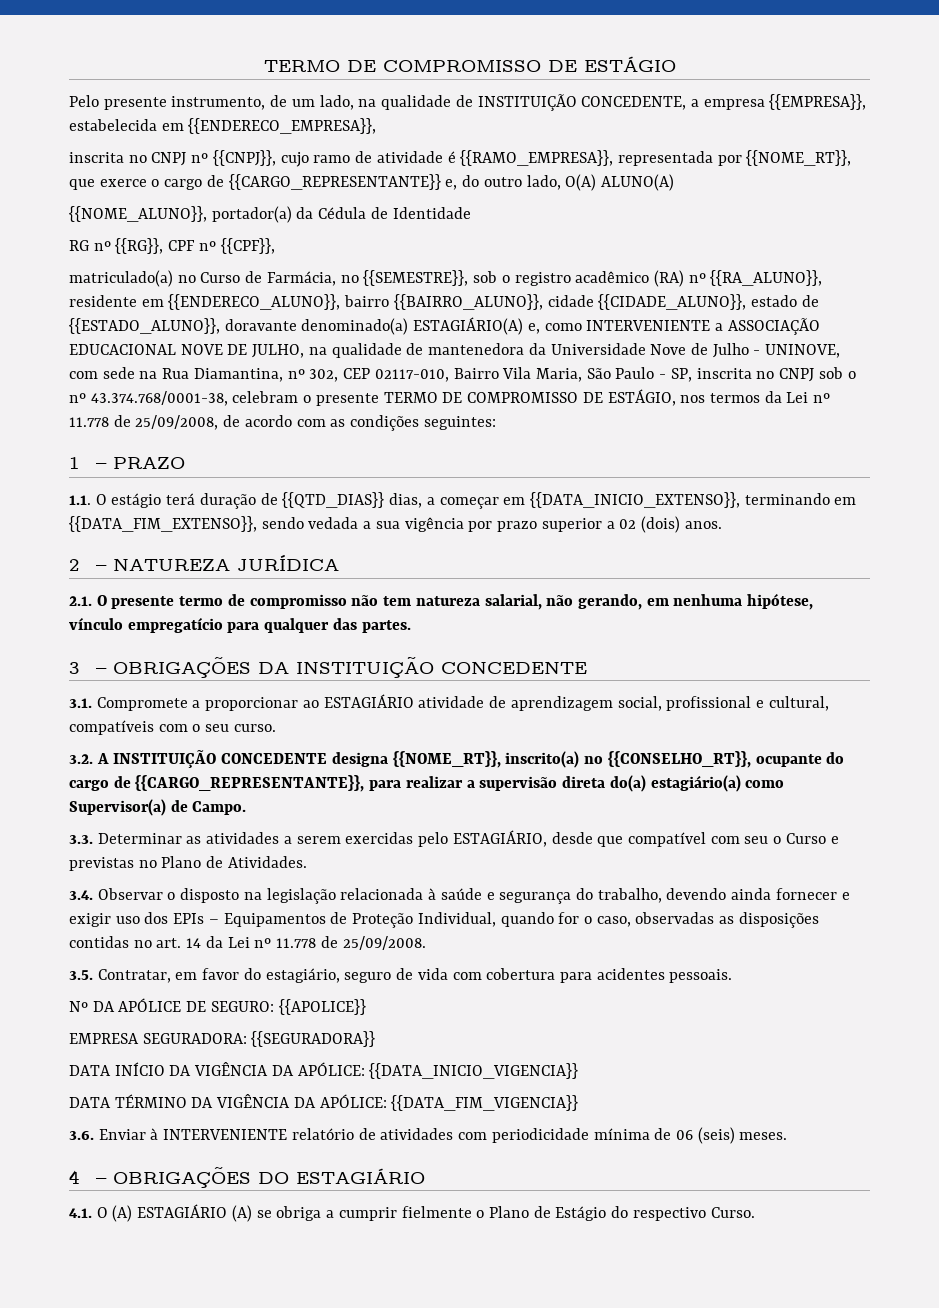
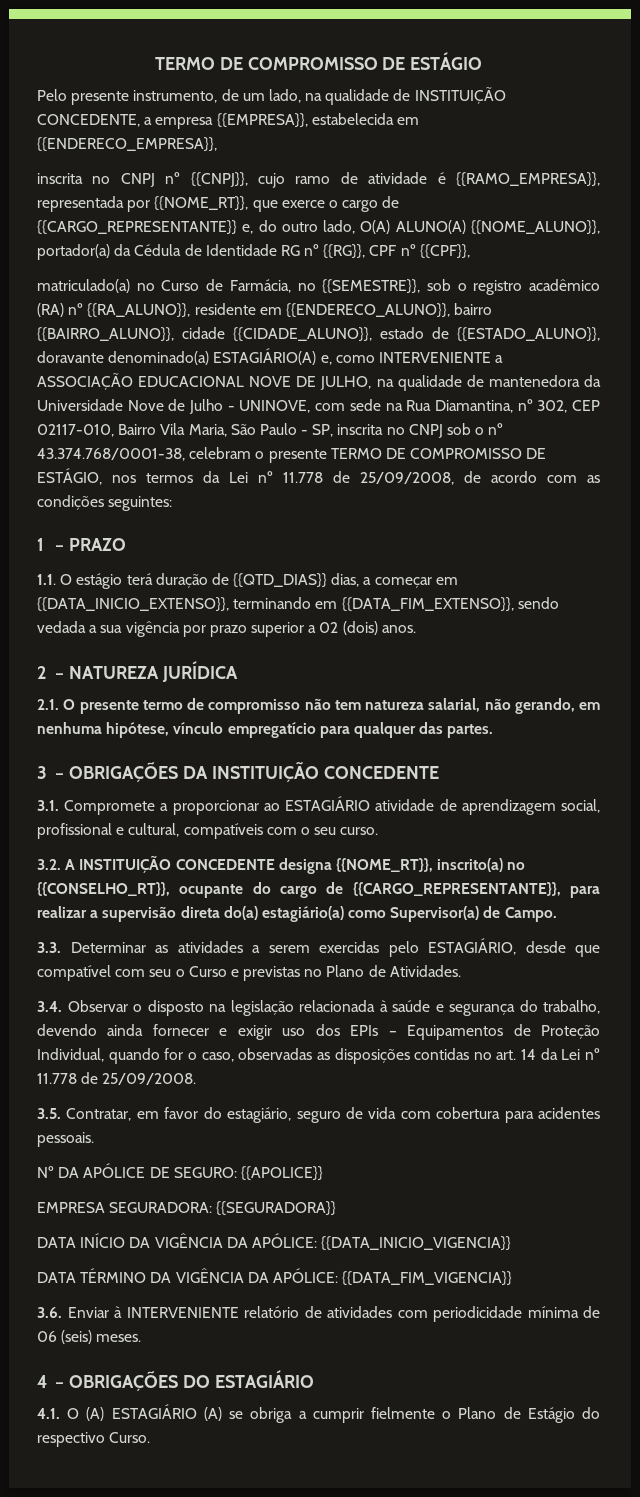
- inscrita no CNPJ nº {{CNPJ}}, cujo ramo de atividade é {{RAMO_EMPRESA}}, representada por {{NOME_RT}}, que exerce o cargo de {{CARGO_REPRESENTANTE}} e, do outro lado, O(A) ALUNO(A)
- {{NOME_ALUNO}}, portador(a) da Cédula de Identidade
- RG nº {{RG}}, CPF nº {{CPF}},
+ inscrita no CNPJ nº {{CNPJ}}, cujo ramo de atividade é {{RAMO_EMPRESA}}, representada por {{NOME_RT}}, que exerce o cargo de {{CARGO_REPRESENTANTE}} e, do outro lado, O(A) ALUNO(A) {{NOME_ALUNO}}, portador(a) da Cédula de Identidade RG nº {{RG}}, CPF nº {{CPF}},

